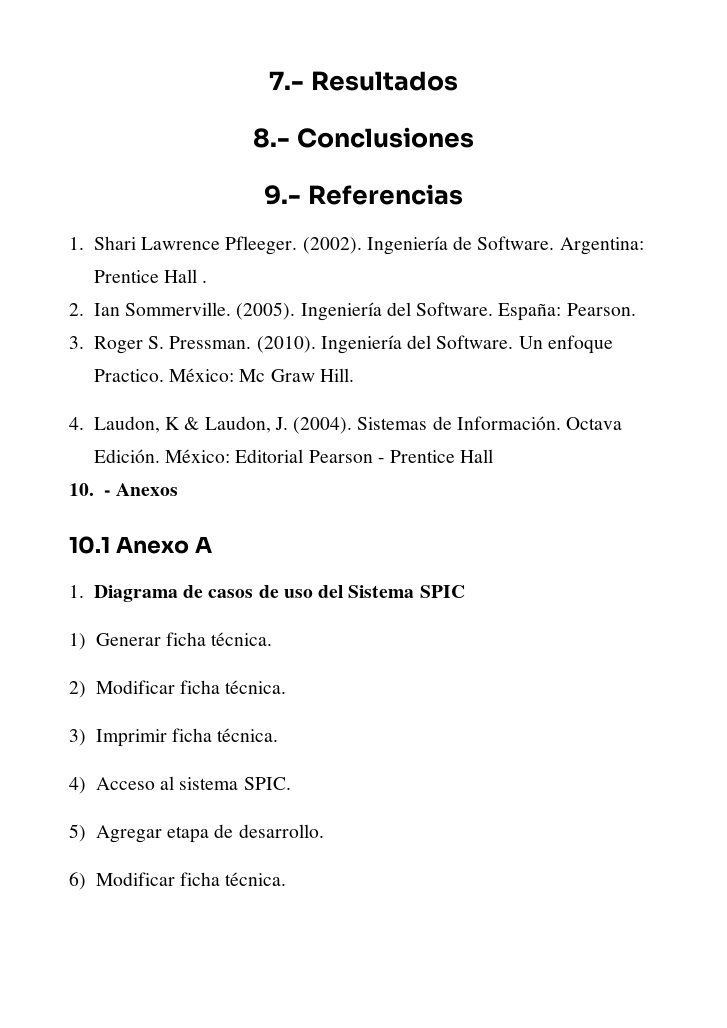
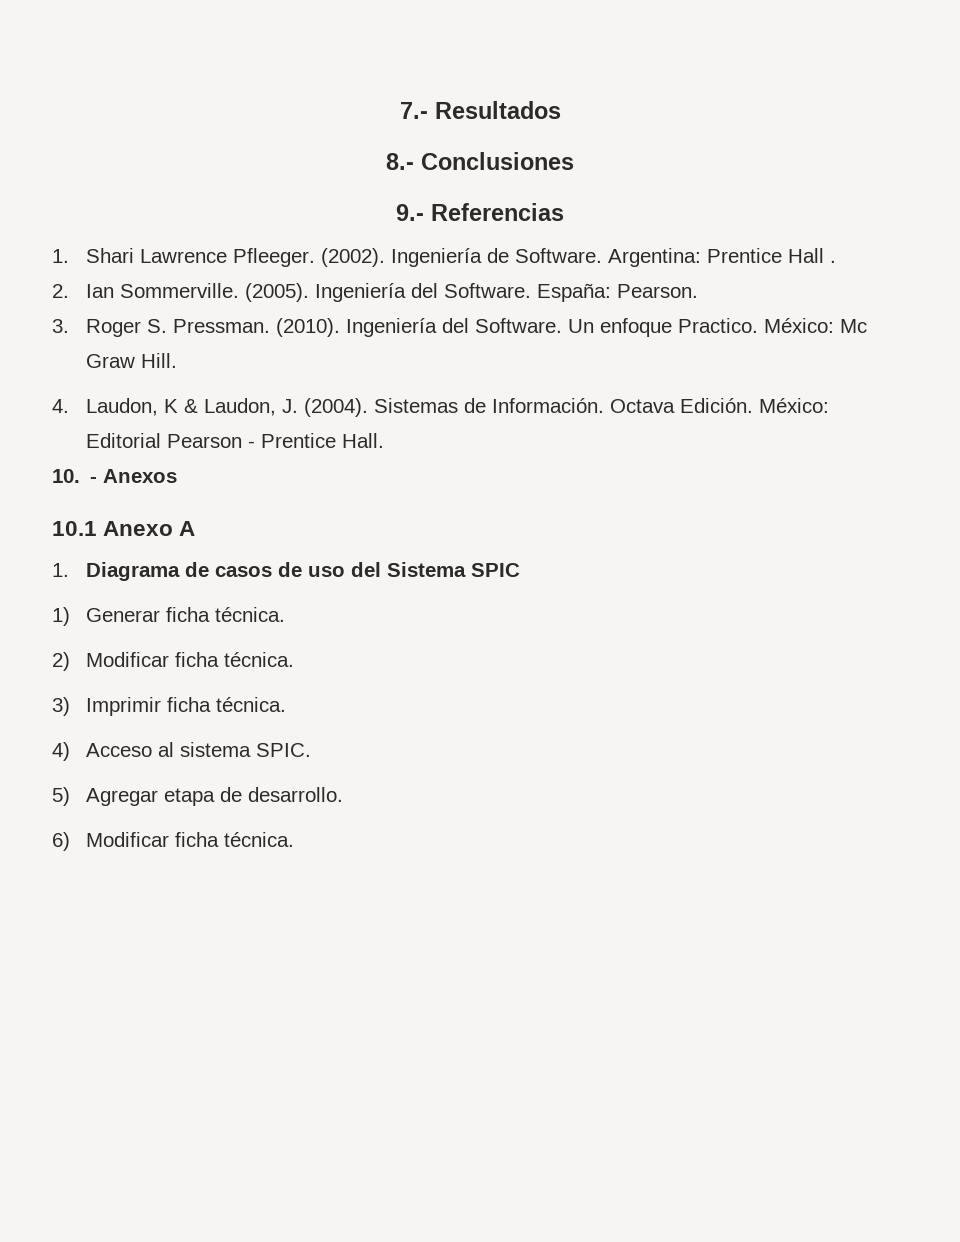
- México: Editorial Pearson - Prentice Hall
+ México: Editorial Pearson - Prentice Hall.

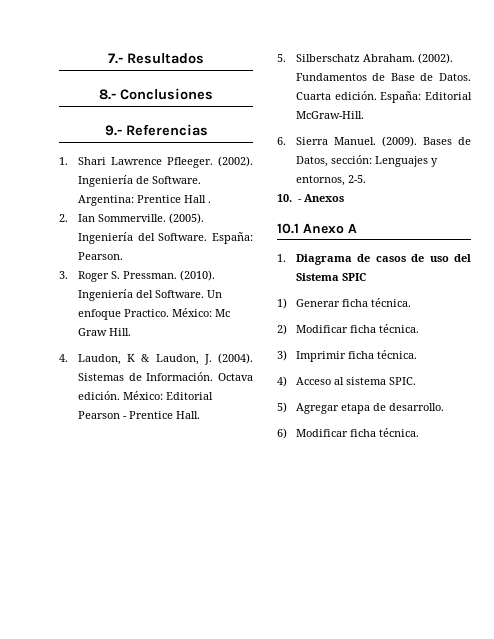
- Octava Edición.
+ Octava edición.
+ 5. Silberschatz Abraham. (2002). Fundamentos de Base de Datos. Cuarta edición. España: Editorial McGraw-Hill.
+ 6. Sierra Manuel. (2009). Bases de Datos, sección: Lenguajes y entornos, 2-5.

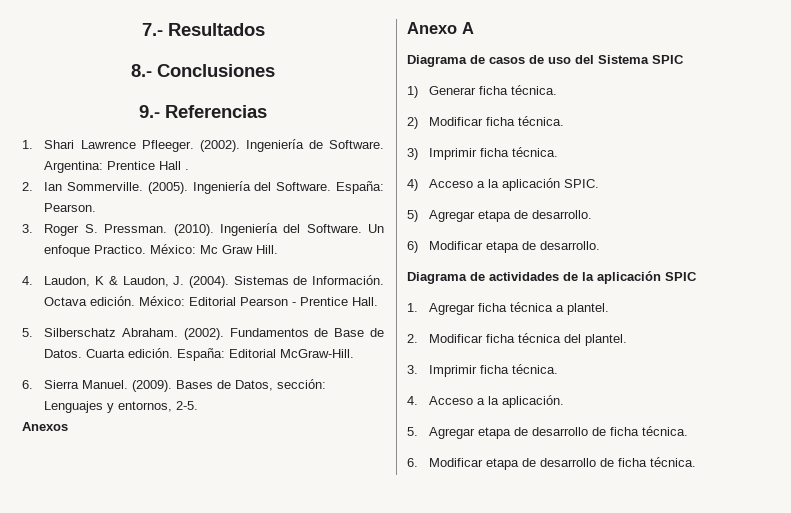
- 10. - Anexos
+ Anexos
- 10.1 Anexo A
+ Anexo A
- 1. Diagrama de casos de uso del Sistema SPIC
+ Diagrama de casos de uso del Sistema SPIC
- 4) Acceso al sistema SPIC.
+ 4) Acceso a la aplicación SPIC.
- 6) Modificar ficha técnica.
+ 6) Modificar etapa de desarrollo.
+ Diagrama de actividades de la aplicación SPIC
+ 1. Agregar ficha técnica a plantel.
+ 2. Modificar ficha técnica del plantel.
+ 3. Imprimir ficha técnica.
+ 4. Acceso a la aplicación.
+ 5. Agregar etapa de desarrollo de ficha técnica.
+ 6. Modificar etapa de desarrollo de ficha técnica.

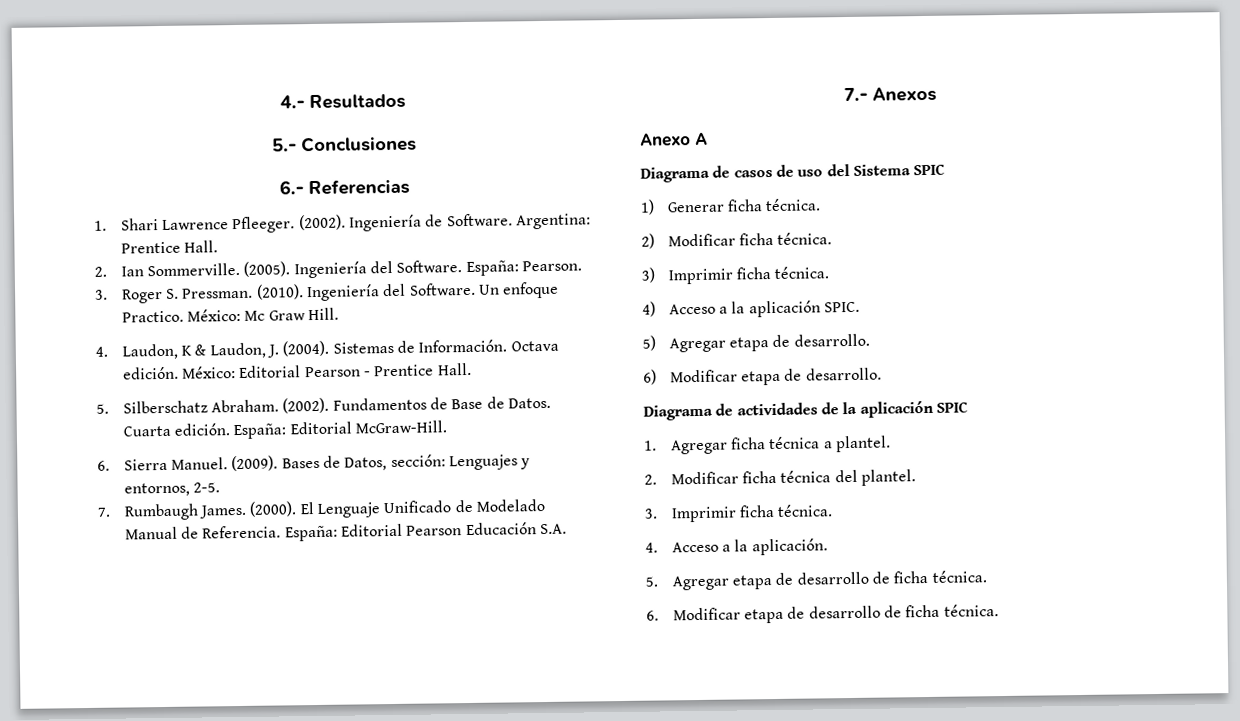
- 7.- Resultados
+ 4.- Resultados
- 8.- Conclusiones
+ 5.- Conclusiones
- 9.- Referencias
+ 6.- Referencias
- Argentina: Prentice Hall .
+ Argentina: Prentice Hall.
- Anexos
+ 7. Rumbaugh James. (2000). El Lenguaje Unificado de Modelado Manual de Referencia. España: Editorial Pearson Educación S.A.
+ 7.- Anexos

